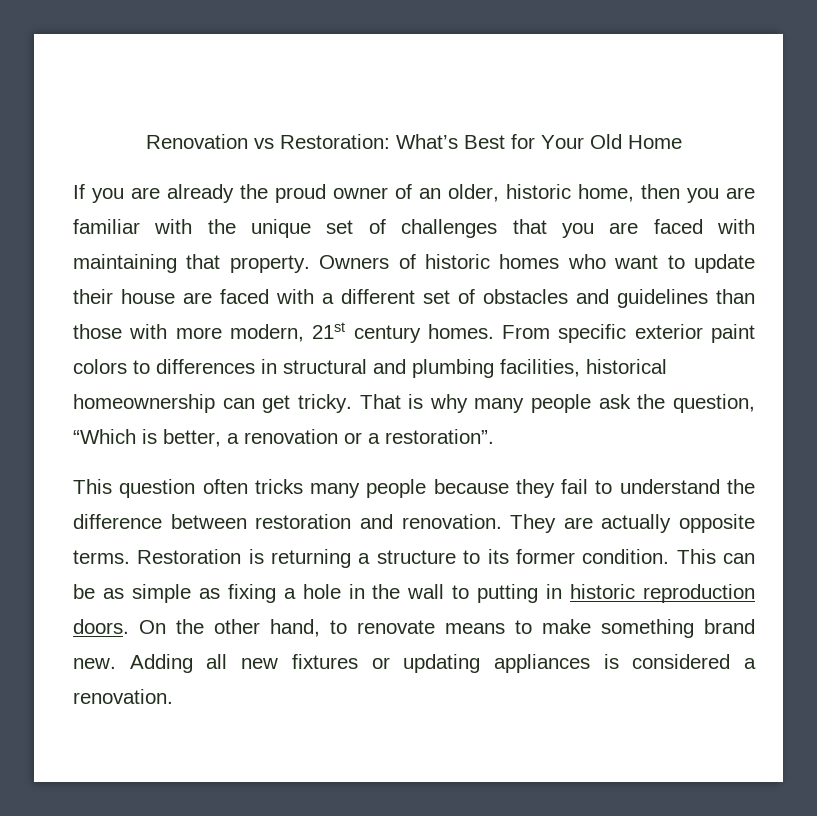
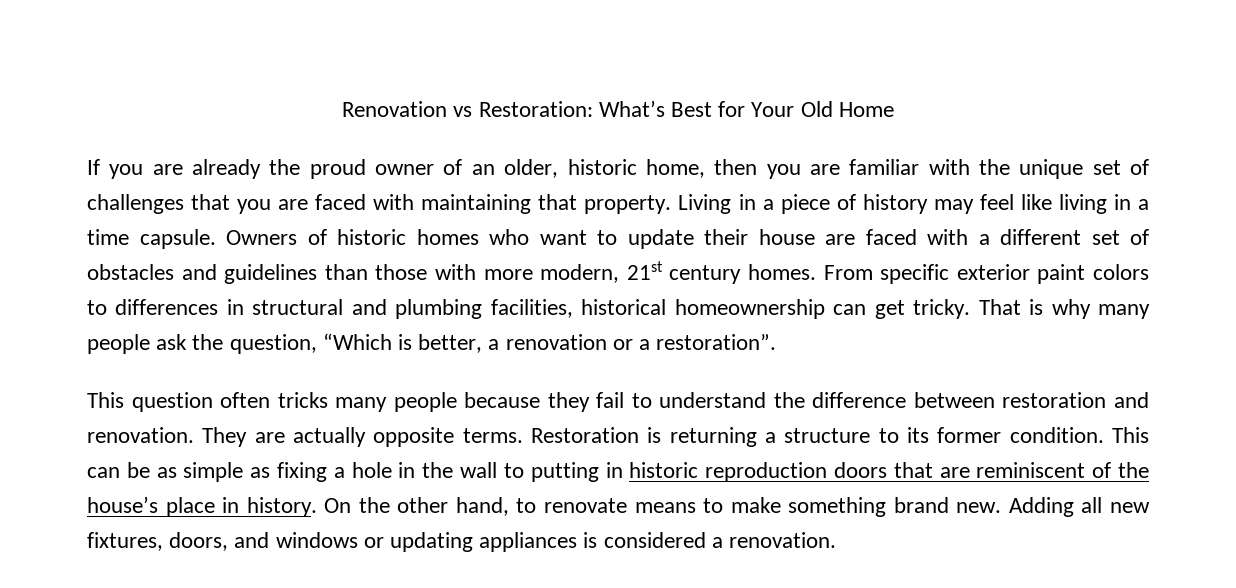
+ Living in a piece of history may feel like living in a time capsule.
- This can be as simple as fixing a hole in the wall to putting in historic reproduction doors.
+ This can be as simple as fixing a hole in the wall to putting in historic reproduction doors that are reminiscent of the house’s place in history.
- Adding all new fixtures or updating appliances is considered a renovation.
+ Adding all new fixtures, doors, and windows or updating appliances is considered a renovation.

